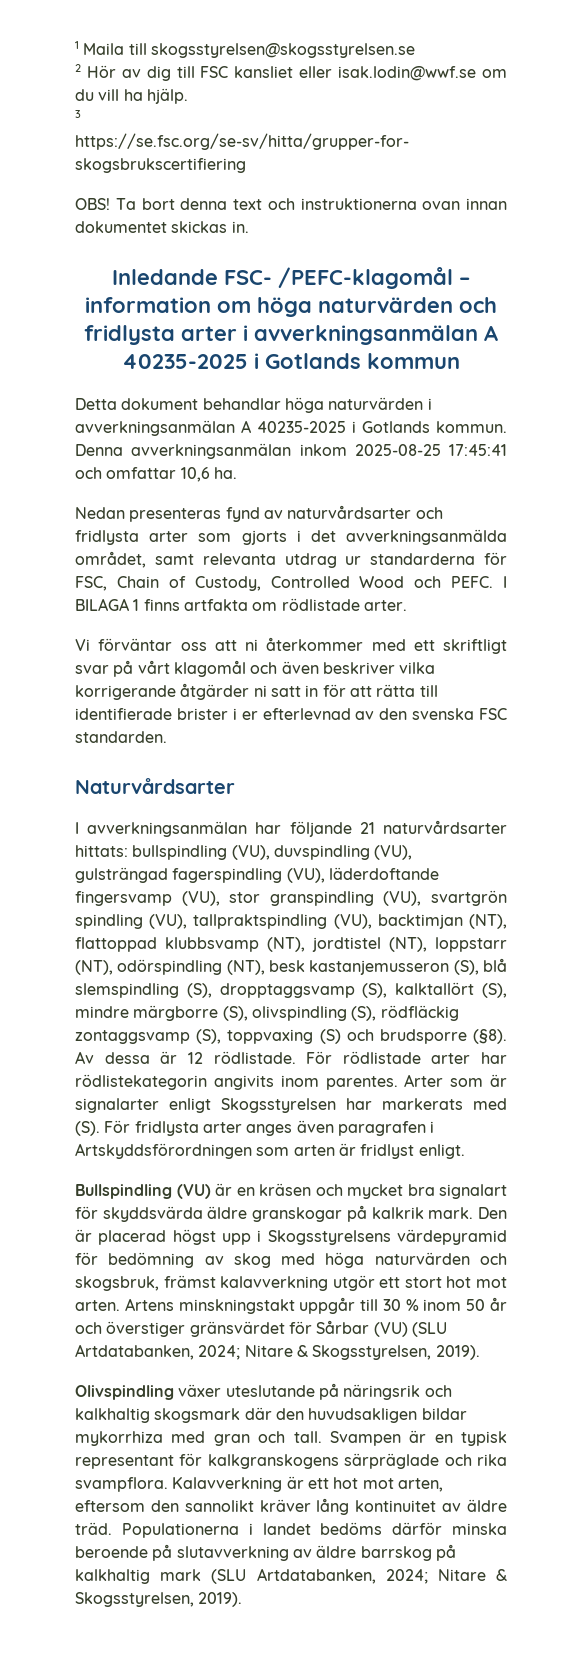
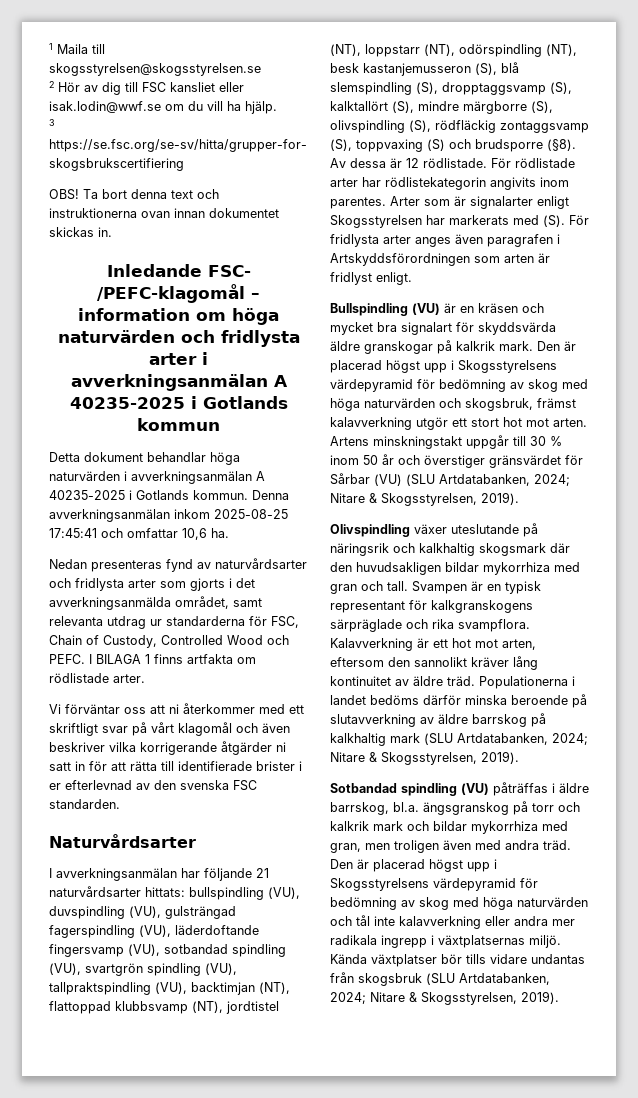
- I avverkningsanmälan har följande 21 naturvårdsarter hittats: bullspindling (VU), duvspindling (VU), gulsträngad fagerspindling (VU), läderdoftande fingersvamp (VU), stor granspindling (VU), svartgrön spindling (VU), tallpraktspindling (VU), backtimjan (NT), flattoppad klubbsvamp (NT), jordtistel (NT), loppstarr (NT), odörspindling (NT), besk kastanjemusseron (S), blå slemspindling (S), dropptaggsvamp (S), kalktallört (S), mindre märgborre (S), olivspindling (S), rödfläckig zontaggsvamp (S), toppvaxing (S) och brudsporre (§8).
+ I avverkningsanmälan har följande 21 naturvårdsarter hittats: bullspindling (VU), duvspindling (VU), gulsträngad fagerspindling (VU), läderdoftande fingersvamp (VU), sotbandad spindling (VU), svartgrön spindling (VU), tallpraktspindling (VU), backtimjan (NT), flattoppad klubbsvamp (NT), jordtistel (NT), loppstarr (NT), odörspindling (NT), besk kastanjemusseron (S), blå slemspindling (S), dropptaggsvamp (S), kalktallört (S), mindre märgborre (S), olivspindling (S), rödfläckig zontaggsvamp (S), toppvaxing (S) och brudsporre (§8).
+ Sotbandad spindling (VU) påträffas i äldre barrskog, bl.a. ängsgranskog på torr och kalkrik mark och bildar mykorrhiza med gran, men troligen även med andra träd. Den är placerad högst upp i Skogsstyrelsens värdepyramid för bedömning av skog med höga naturvärden och tål inte kalavverkning eller andra mer radikala ingrepp i växtplatsernas miljö. Kända växtplatser bör tills vidare undantas från skogsbruk (SLU Artdatabanken, 2024; Nitare & Skogsstyrelsen, 2019).

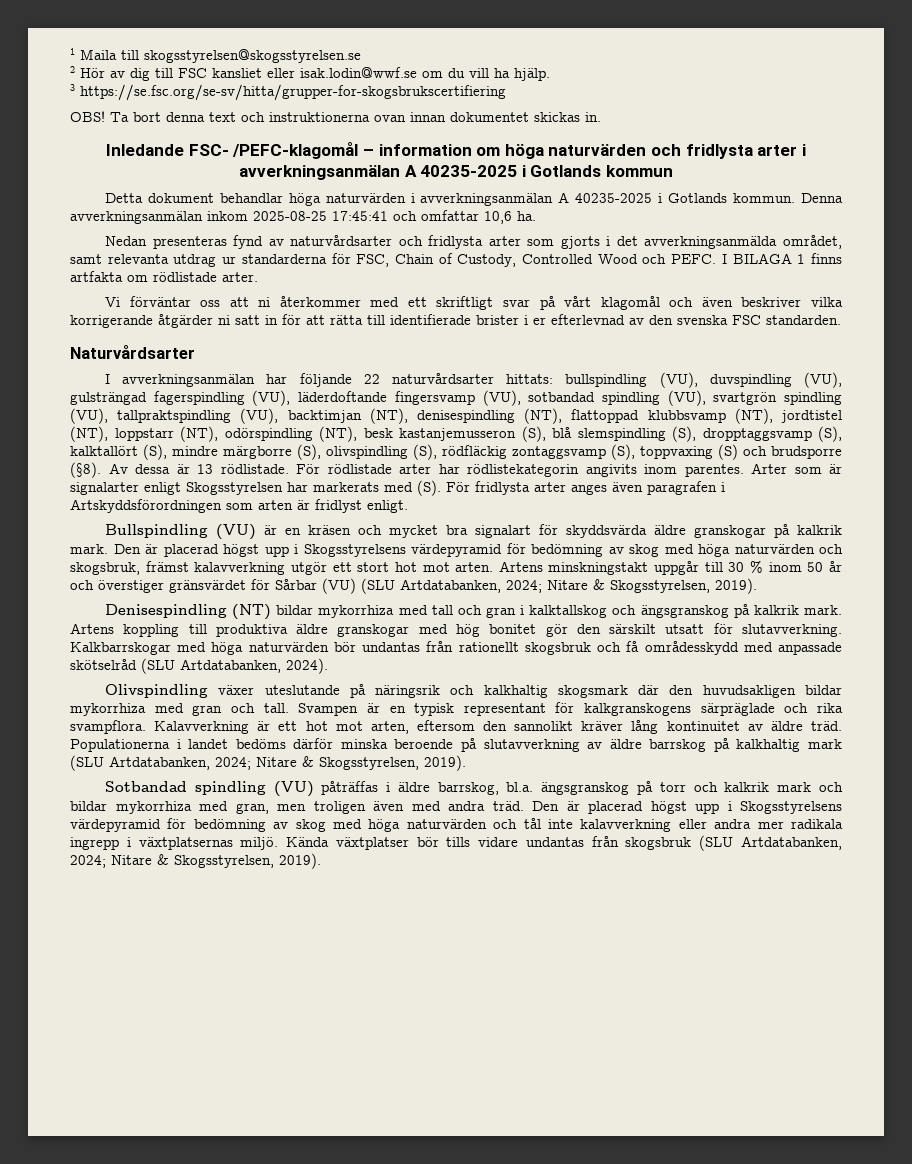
- I avverkningsanmälan har följande 21 naturvårdsarter hittats: bullspindling (VU), duvspindling (VU), gulsträngad fagerspindling (VU), läderdoftande fingersvamp (VU), sotbandad spindling (VU), svartgrön spindling (VU), tallpraktspindling (VU), backtimjan (NT), flattoppad klubbsvamp (NT), jordtistel (NT), loppstarr (NT), odörspindling (NT), besk kastanjemusseron (S), blå slemspindling (S), dropptaggsvamp (S), kalktallört (S), mindre märgborre (S), olivspindling (S), rödfläckig zontaggsvamp (S), toppvaxing (S) och brudsporre (§8).
+ I avverkningsanmälan har följande 22 naturvårdsarter hittats: bullspindling (VU), duvspindling (VU), gulsträngad fagerspindling (VU), läderdoftande fingersvamp (VU), sotbandad spindling (VU), svartgrön spindling (VU), tallpraktspindling (VU), backtimjan (NT), denisespindling (NT), flattoppad klubbsvamp (NT), jordtistel (NT), loppstarr (NT), odörspindling (NT), besk kastanjemusseron (S), blå slemspindling (S), dropptaggsvamp (S), kalktallört (S), mindre märgborre (S), olivspindling (S), rödfläckig zontaggsvamp (S), toppvaxing (S) och brudsporre (§8).
- Av dessa är 12 rödlistade.
+ Av dessa är 13 rödlistade.
+ Denisespindling (NT) bildar mykorrhiza med tall och gran i kalktallskog och ängsgranskog på kalkrik mark. Artens koppling till produktiva äldre granskogar med hög bonitet gör den särskilt utsatt för slutavverkning. Kalkbarrskogar med höga naturvärden bör undantas från rationellt skogsbruk och få områdesskydd med anpassade skötselråd (SLU Artdatabanken, 2024).

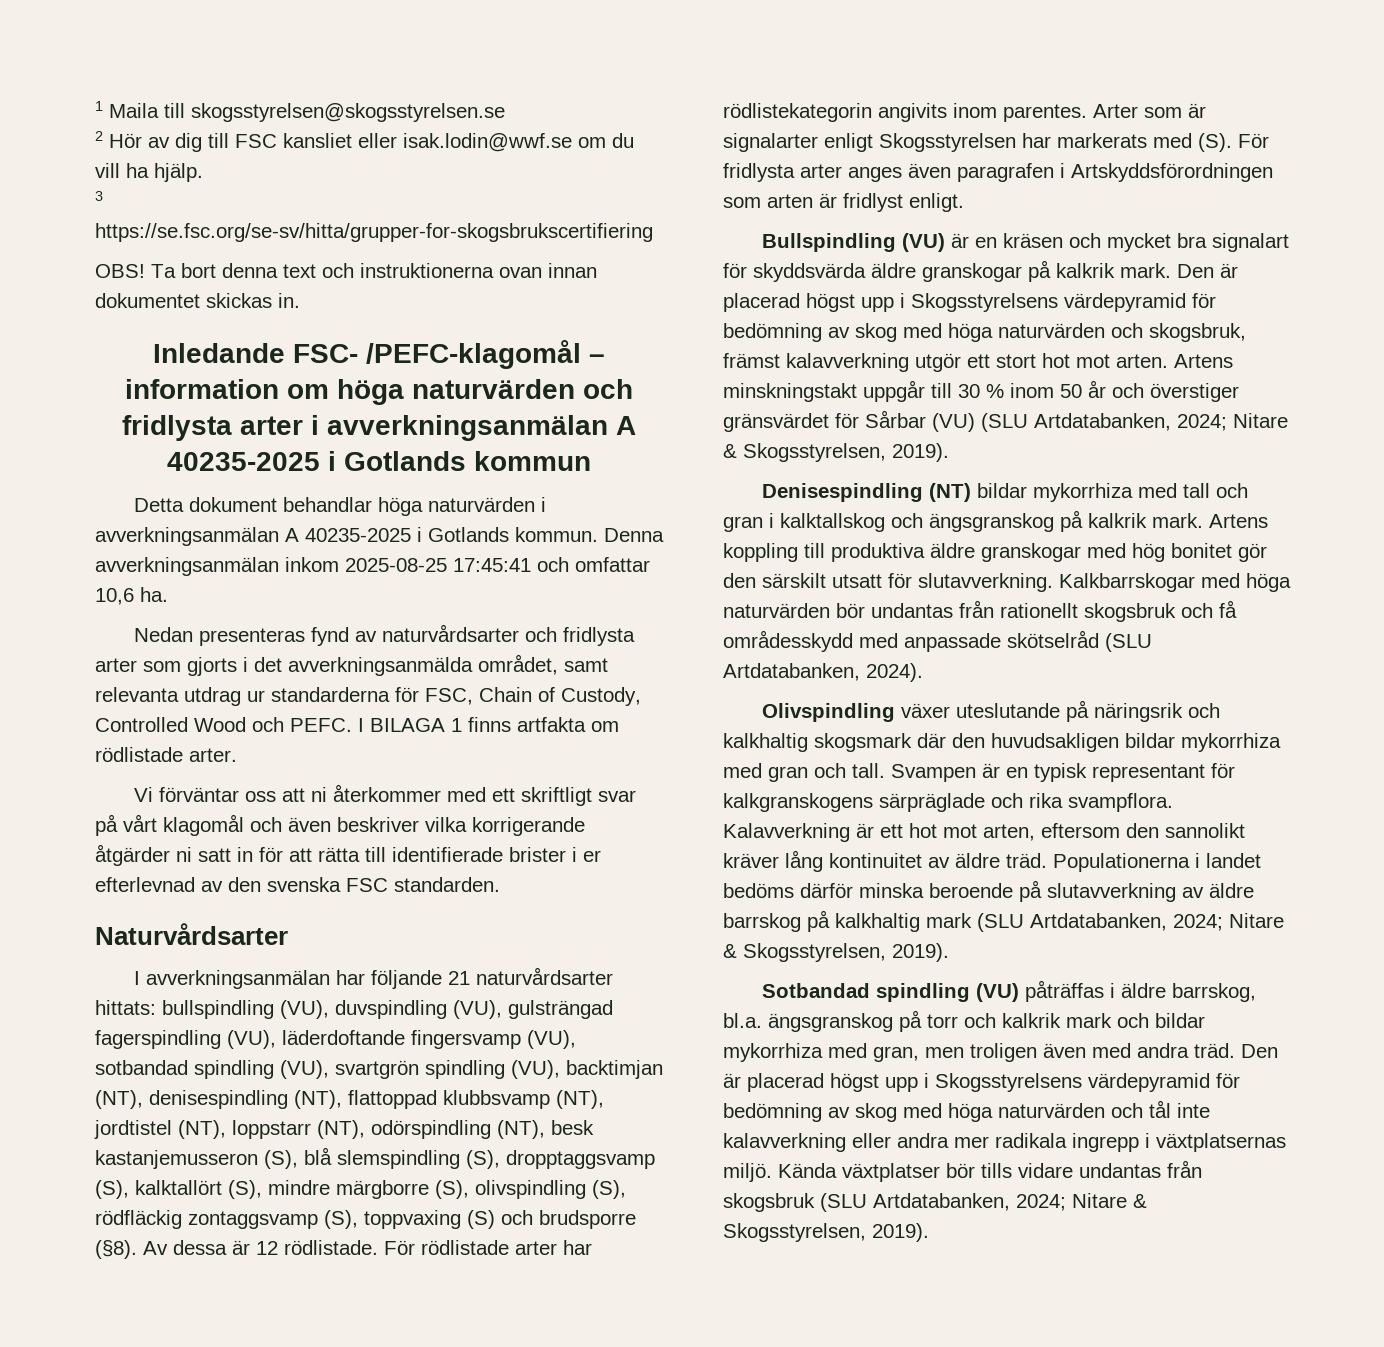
- I avverkningsanmälan har följande 22 naturvårdsarter hittats: bullspindling (VU), duvspindling (VU), gulsträngad fagerspindling (VU), läderdoftande fingersvamp (VU), sotbandad spindling (VU), svartgrön spindling (VU), tallpraktspindling (VU), backtimjan (NT), denisespindling (NT), flattoppad klubbsvamp (NT), jordtistel (NT), loppstarr (NT), odörspindling (NT), besk kastanjemusseron (S), blå slemspindling (S), dropptaggsvamp (S), kalktallört (S), mindre märgborre (S), olivspindling (S), rödfläckig zontaggsvamp (S), toppvaxing (S) och brudsporre (§8).
+ I avverkningsanmälan har följande 21 naturvårdsarter hittats: bullspindling (VU), duvspindling (VU), gulsträngad fagerspindling (VU), läderdoftande fingersvamp (VU), sotbandad spindling (VU), svartgrön spindling (VU), backtimjan (NT), denisespindling (NT), flattoppad klubbsvamp (NT), jordtistel (NT), loppstarr (NT), odörspindling (NT), besk kastanjemusseron (S), blå slemspindling (S), dropptaggsvamp (S), kalktallört (S), mindre märgborre (S), olivspindling (S), rödfläckig zontaggsvamp (S), toppvaxing (S) och brudsporre (§8).
- Av dessa är 13 rödlistade.
+ Av dessa är 12 rödlistade.

